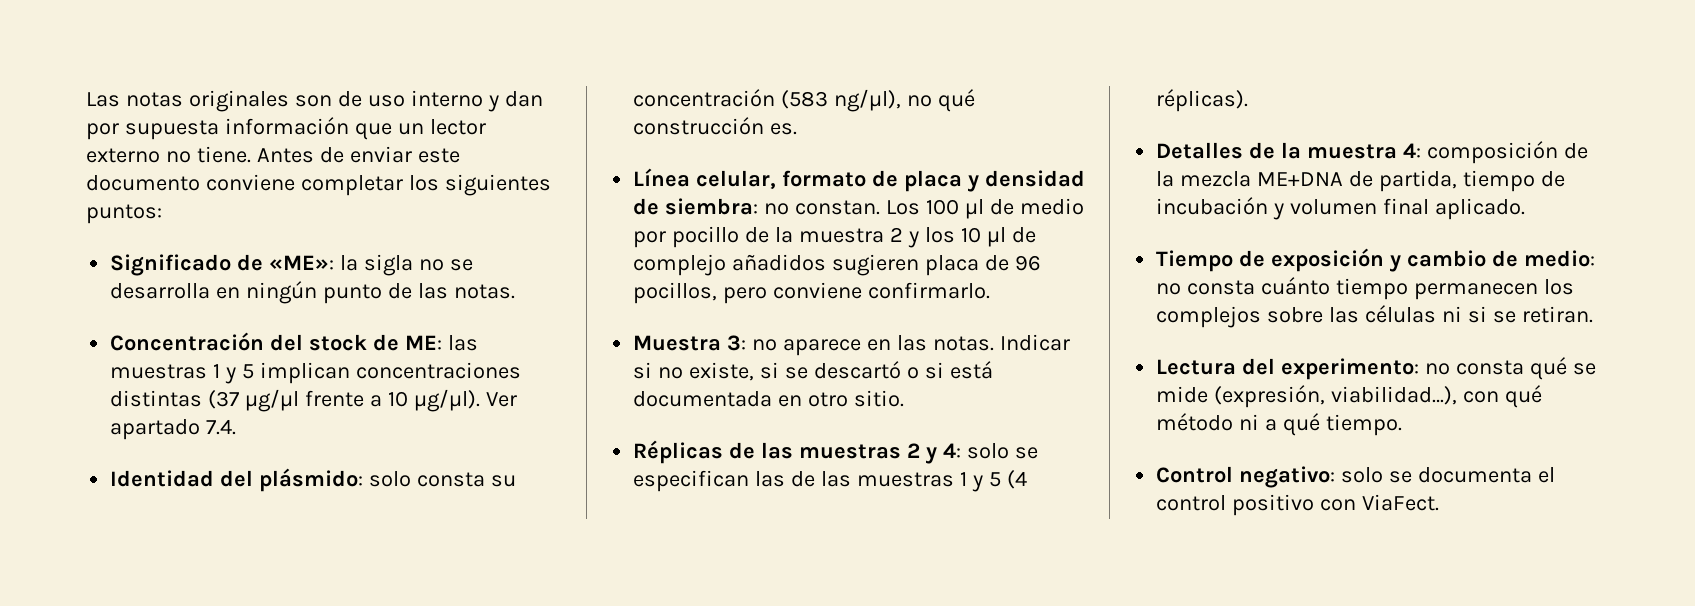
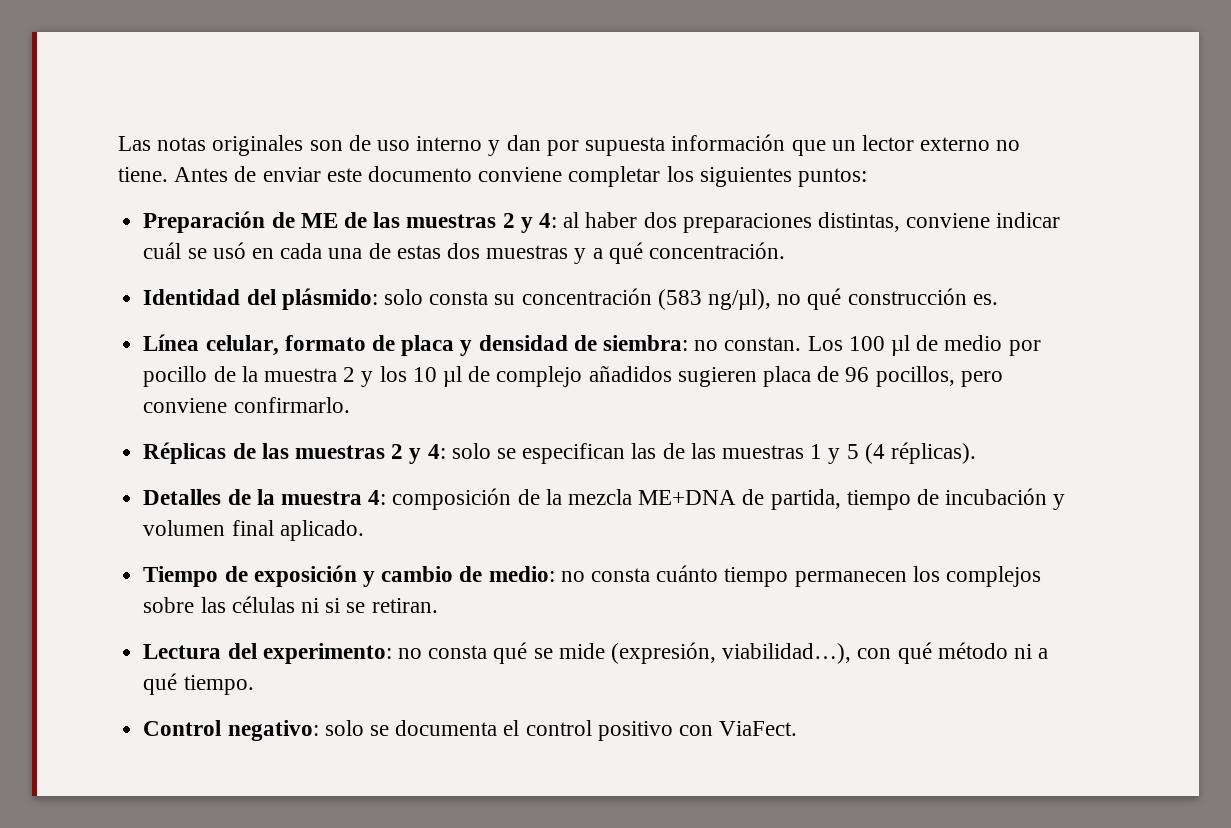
- Significado de «ME»: la sigla no se desarrolla en ningún punto de las notas.
- Concentración del stock de ME: las muestras 1 y 5 implican concentraciones distintas (37 µg/µl frente a 10 µg/µl). Ver apartado 7.4.
+ Preparación de ME de las muestras 2 y 4: al haber dos preparaciones distintas, conviene indicar cuál se usó en cada una de estas dos muestras y a qué concentración.
- Muestra 3: no aparece en las notas. Indicar si no existe, si se descartó o si está documentada en otro sitio.

